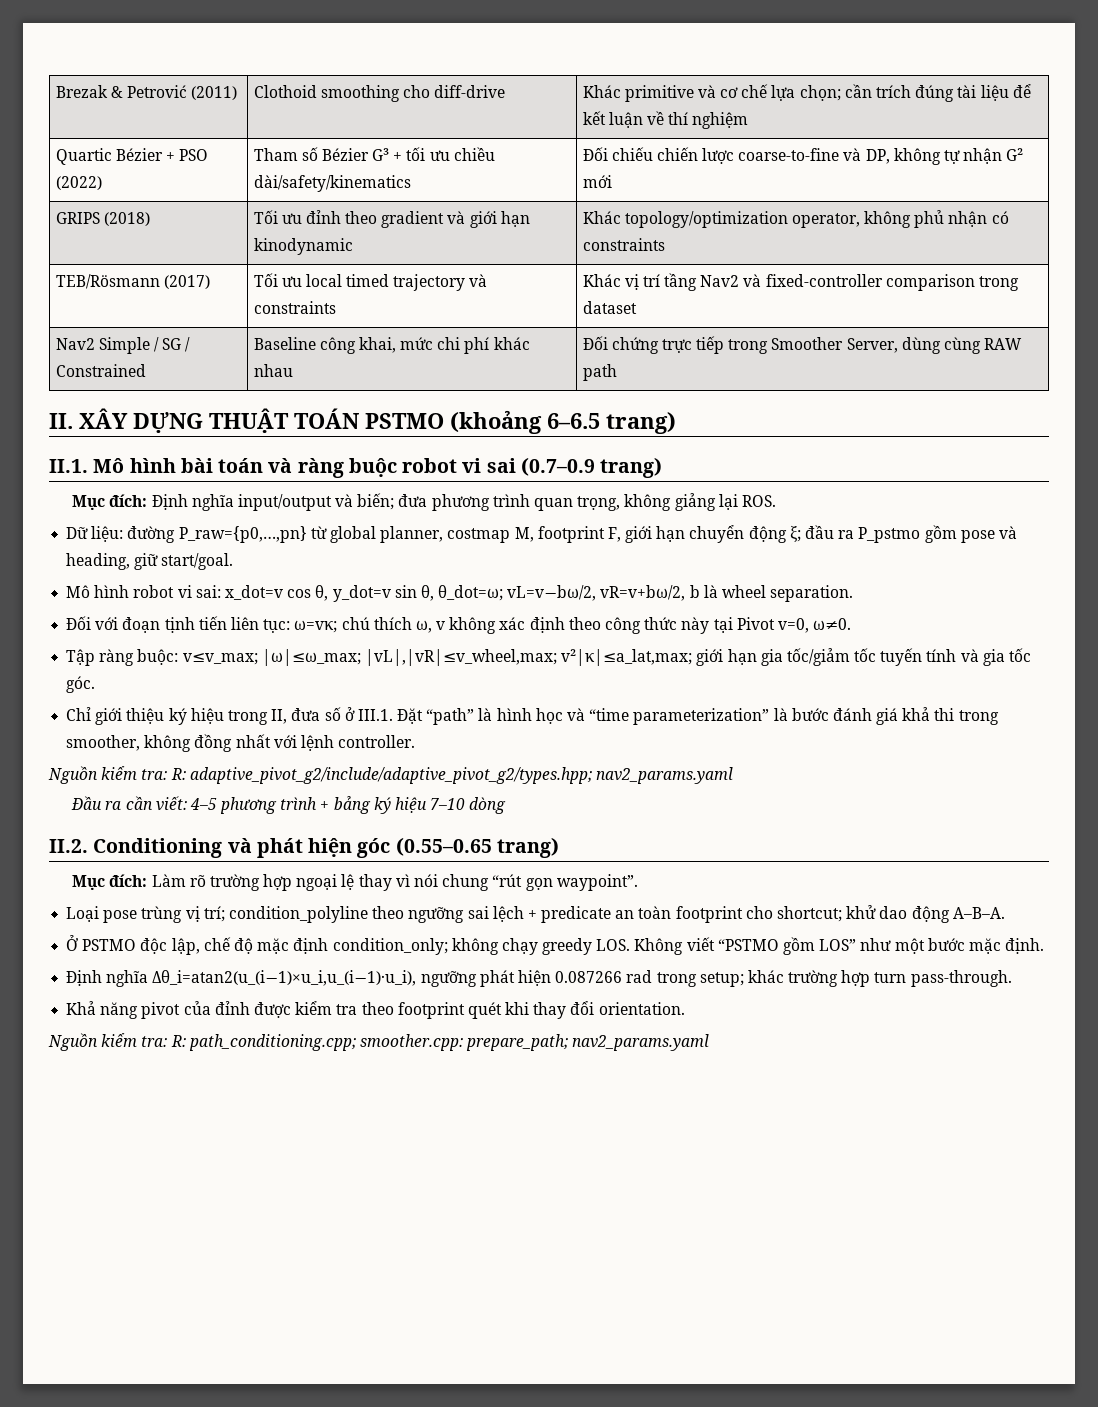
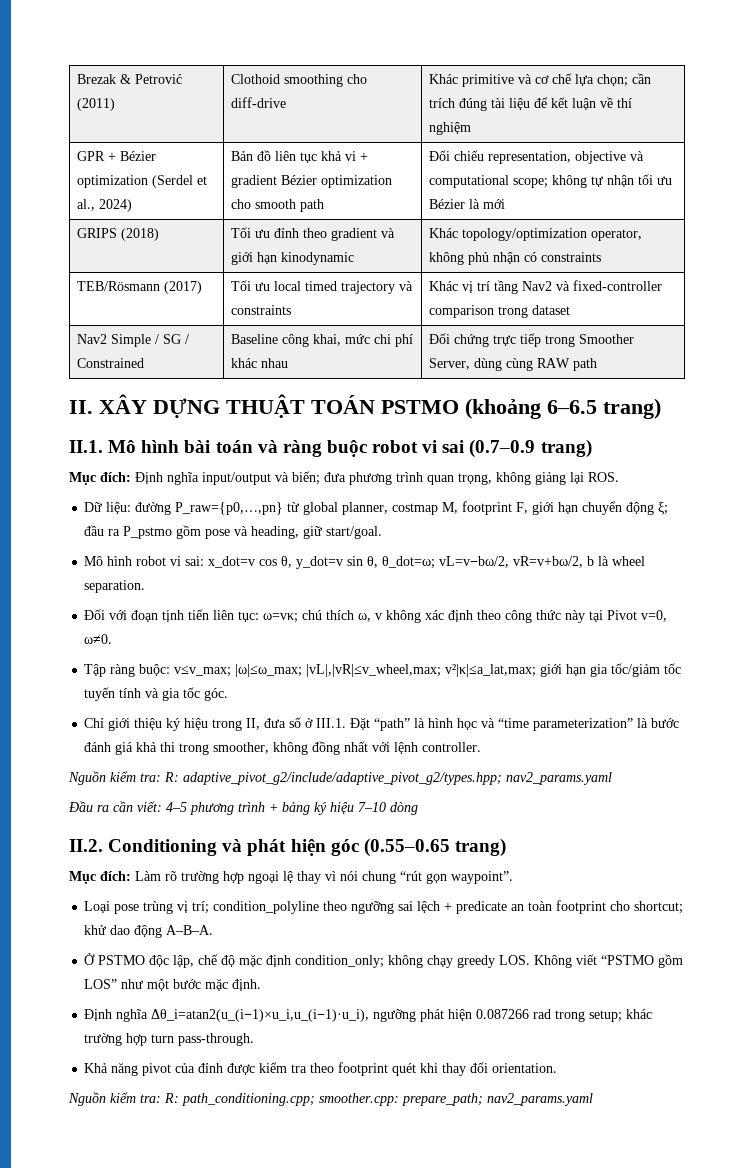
- Quartic Bézier + PSO (2022) | Tham số Bézier G³ + tối ưu chiều dài/safety/kinematics | Đối chiếu chiến lược coarse-to-fine và DP, không tự nhận G² mới
+ GPR + Bézier optimization (Serdel et al., 2024) | Bản đồ liên tục khả vi + gradient Bézier optimization cho smooth path | Đối chiếu representation, objective và computational scope; không tự nhận tối ưu Bézier là mới

